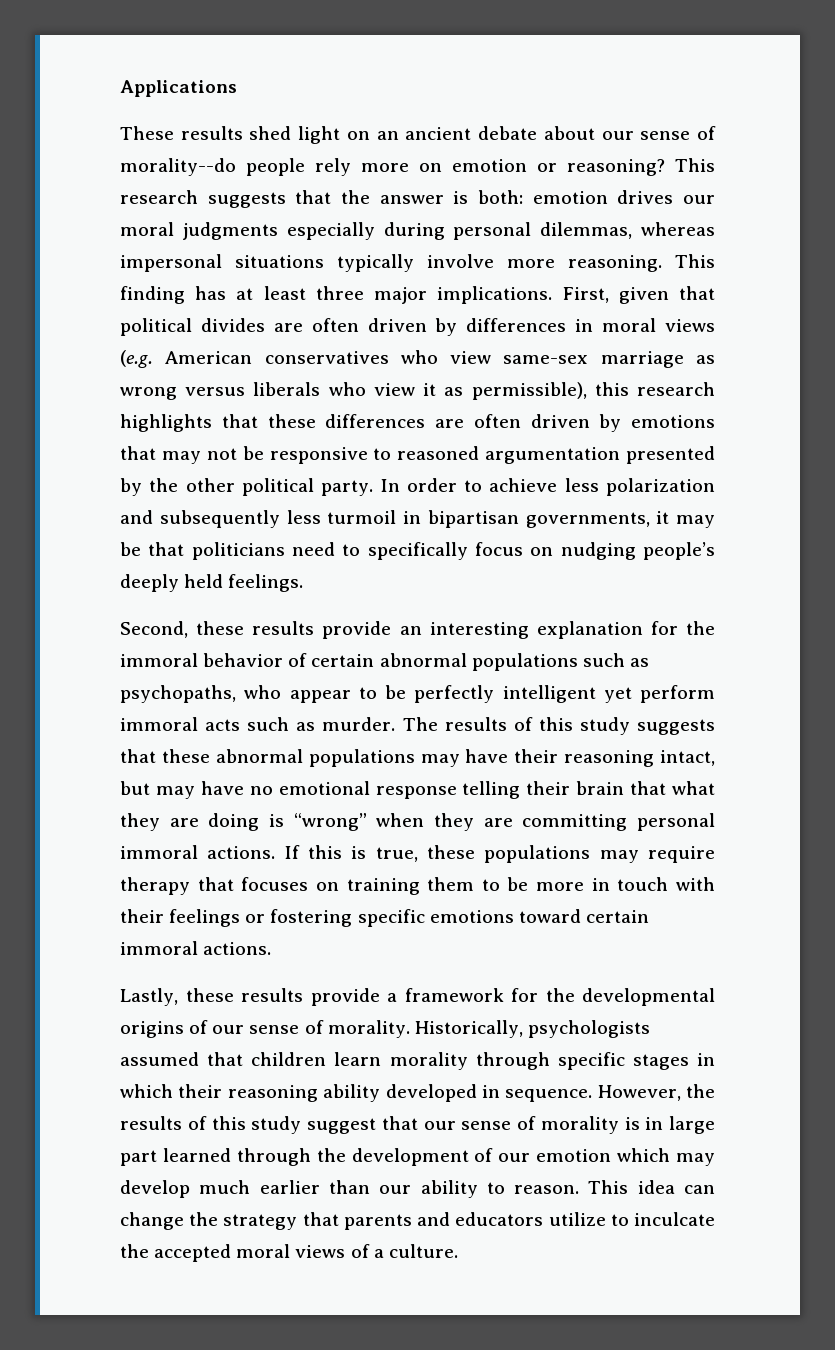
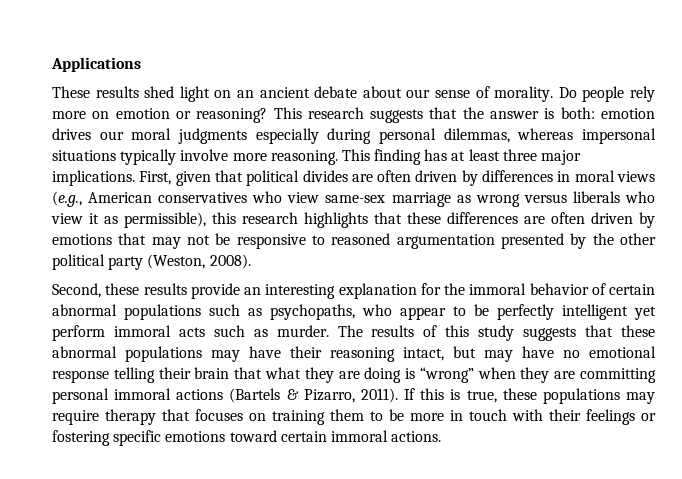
- These results shed light on an ancient debate about our sense of morality--do people rely more on emotion or reasoning?
+ These results shed light on an ancient debate about our sense of morality. Do people rely more on emotion or reasoning?
- First, given that political divides are often driven by differences in moral views (e.g. American conservatives who view same-sex marriage as wrong versus liberals who view it as permissible), this research highlights that these differences are often driven by emotions that may not be responsive to reasoned argumentation presented by the other political party. In order to achieve less polarization and subsequently less turmoil in bipartisan governments, it may be that politicians need to specifically focus on nudging people’s deeply held feelings.
+ First, given that political divides are often driven by differences in moral views (e.g., American conservatives who view same-sex marriage as wrong versus liberals who view it as permissible), this research highlights that these differences are often driven by emotions that may not be responsive to reasoned argumentation presented by the other political party (Weston, 2008).
- The results of this study suggests that these abnormal populations may have their reasoning intact, but may have no emotional response telling their brain that what they are doing is “wrong” when they are committing personal immoral actions.
+ The results of this study suggests that these abnormal populations may have their reasoning intact, but may have no emotional response telling their brain that what they are doing is “wrong” when they are committing personal immoral actions (Bartels & Pizarro, 2011).
- Lastly, these results provide a framework for the developmental origins of our sense of morality. Historically, psychologists assumed that children learn morality through specific stages in which their reasoning ability developed in sequence. However, the results of this study suggest that our sense of morality is in large part learned through the development of our emotion which may develop much earlier than our ability to reason. This idea can change the strategy that parents and educators utilize to inculcate the accepted moral views of a culture.

